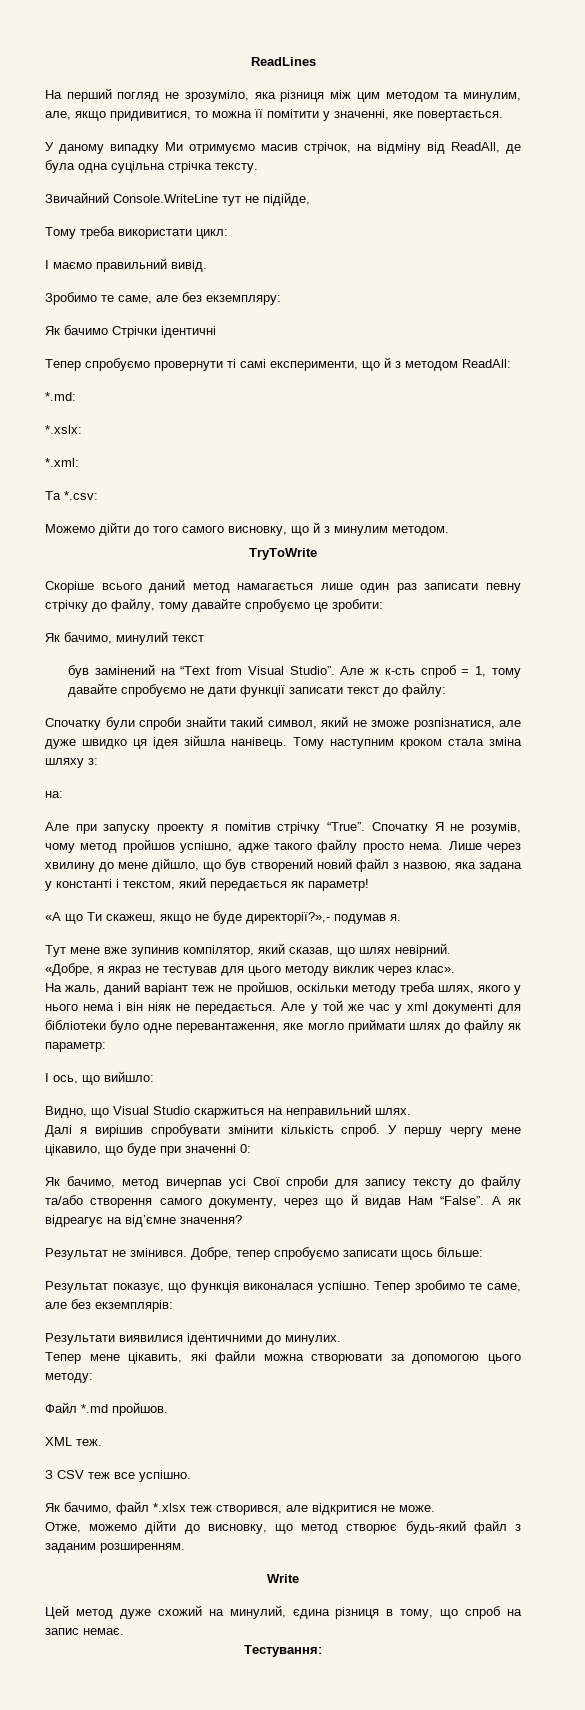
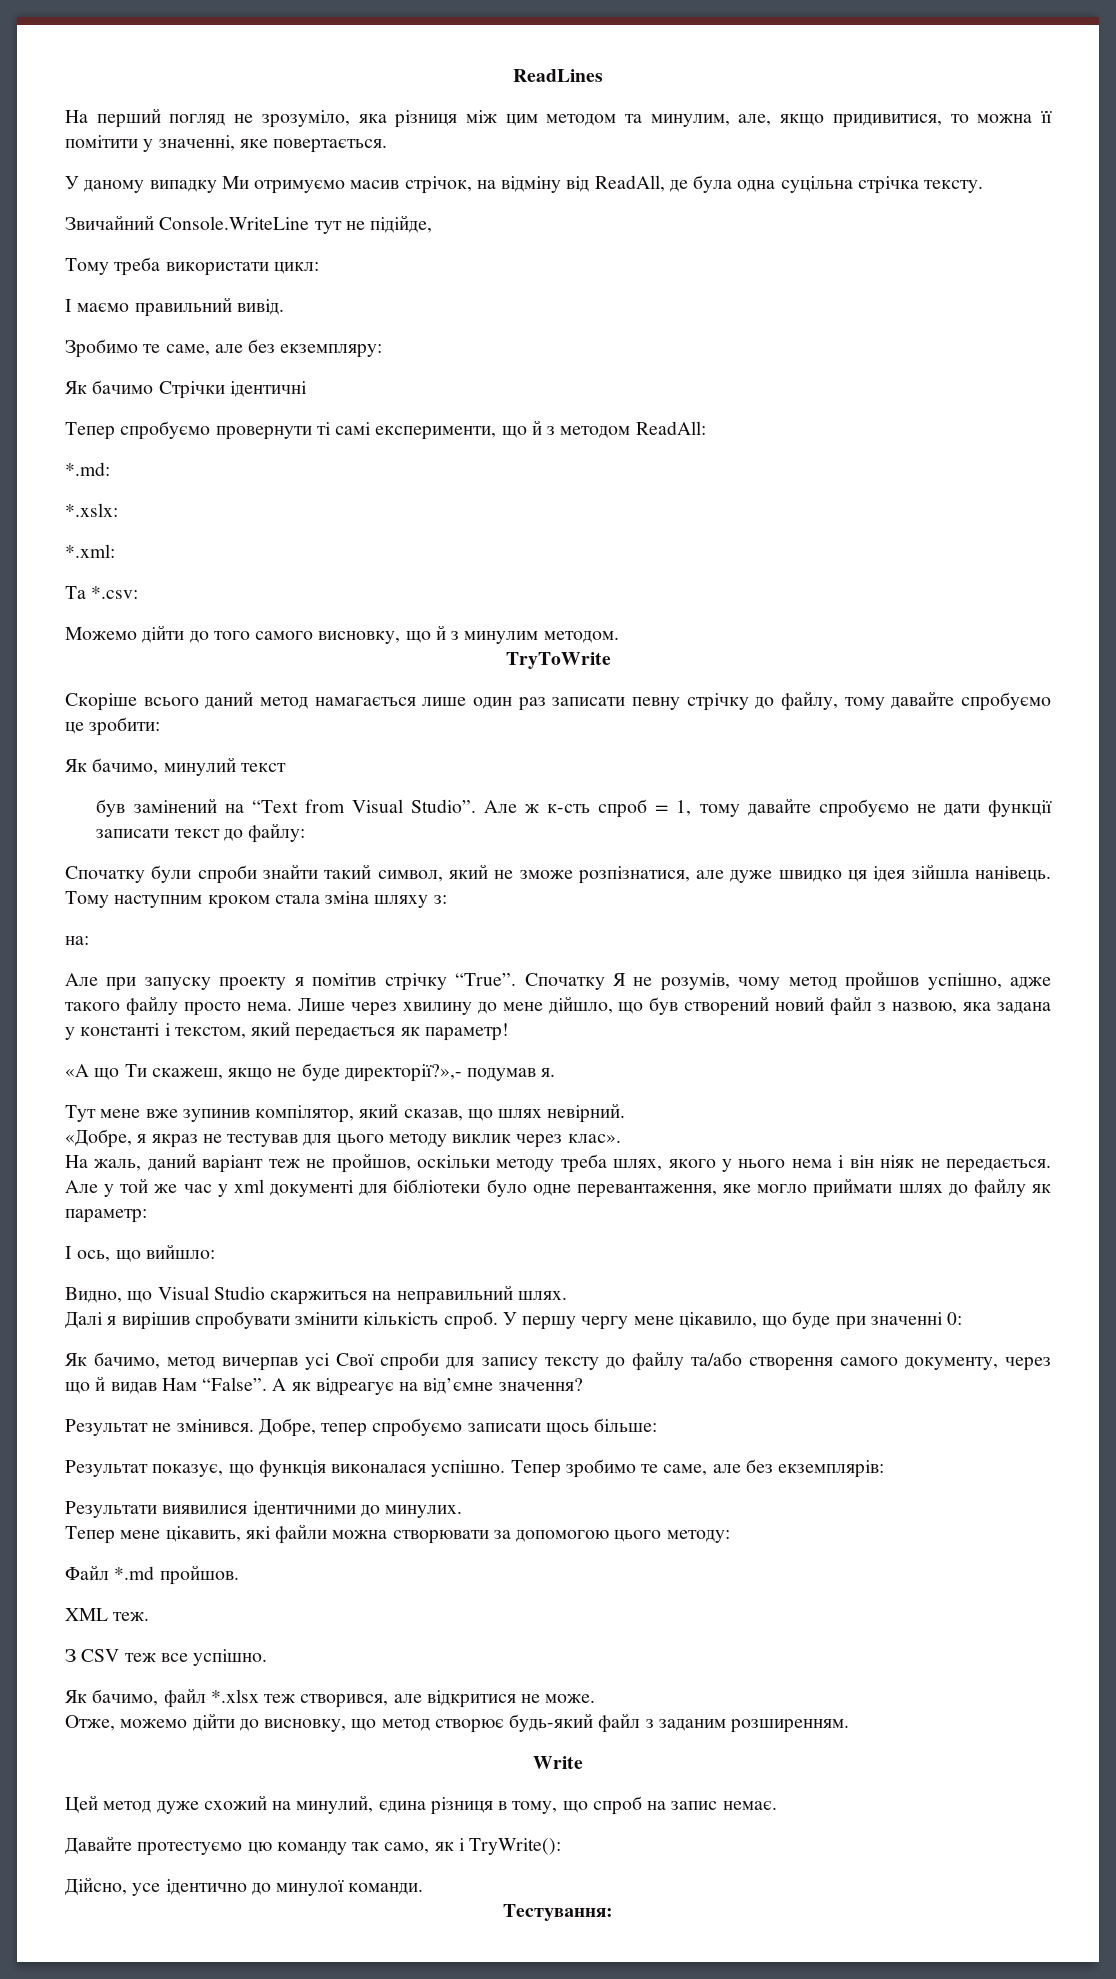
+ Давайте протестуємо цю команду так само, як і TryWrite():
+ Дійсно, усе ідентично до минулої команди.

